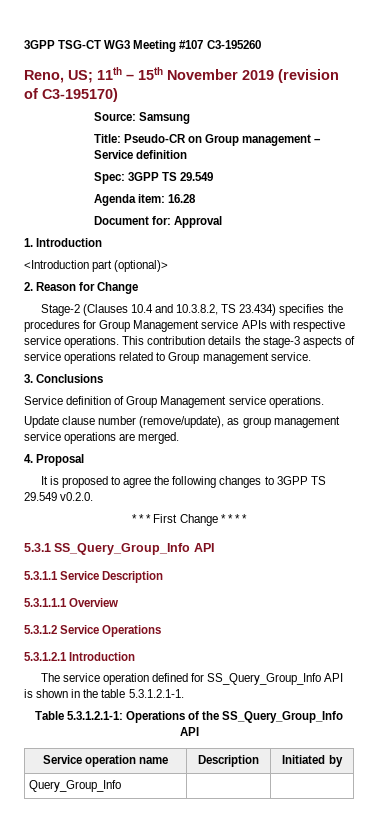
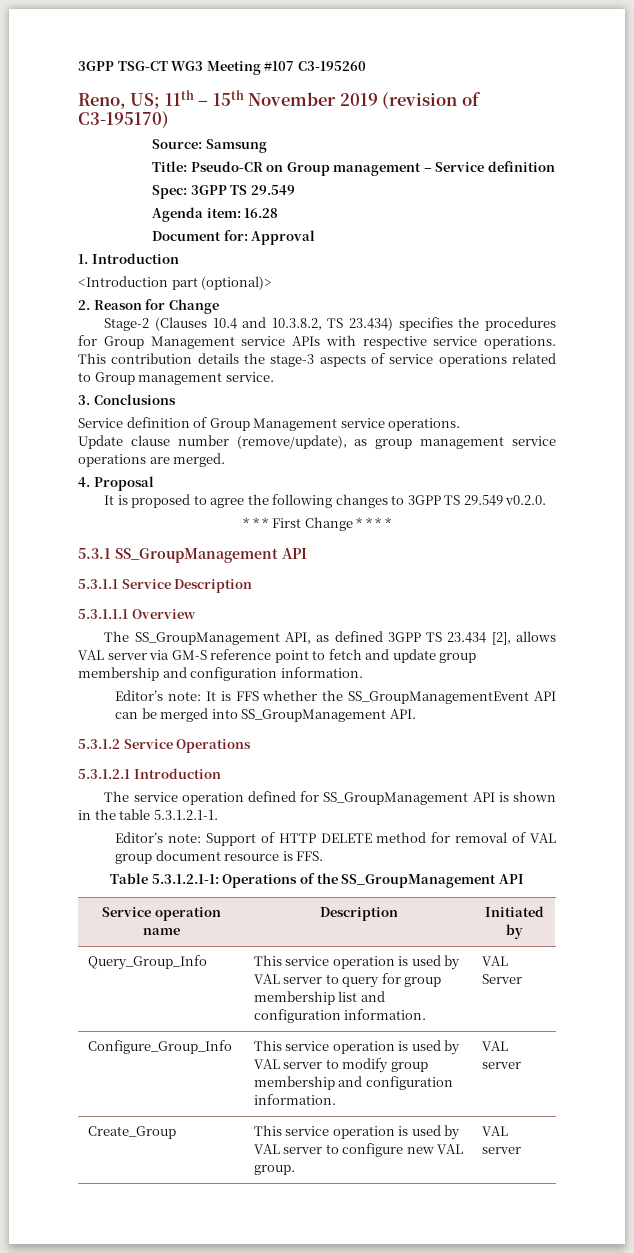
- 5.3.1 SS_Query_Group_Info API
+ 5.3.1 SS_GroupManagement API
+ The SS_GroupManagement API, as defined 3GPP TS 23.434 [2], allows VAL server via GM-S reference point to fetch and update group membership and configuration information.
+ Editor’s note: It is FFS whether the SS_GroupManagementEvent API can be merged into SS_GroupManagement API.
- The service operation defined for SS_Query_Group_Info API is shown in the table 5.3.1.2.1-1.
+ The service operation defined for SS_GroupManagement API is shown in the table 5.3.1.2.1-1.
+ Editor’s note: Support of HTTP DELETE method for removal of VAL group document resource is FFS.
- Table 5.3.1.2.1-1: Operations of the SS_Query_Group_Info API
+ Table 5.3.1.2.1-1: Operations of the SS_GroupManagement API
- Query_Group_Info | |
+ Query_Group_Info | This service operation is used by VAL server to query for group membership list and configuration information. | VAL Server
+ Configure_Group_Info | This service operation is used by VAL server to modify group membership and configuration information. | VAL server
+ Create_Group | This service operation is used by VAL server to configure new VAL group. | VAL server

